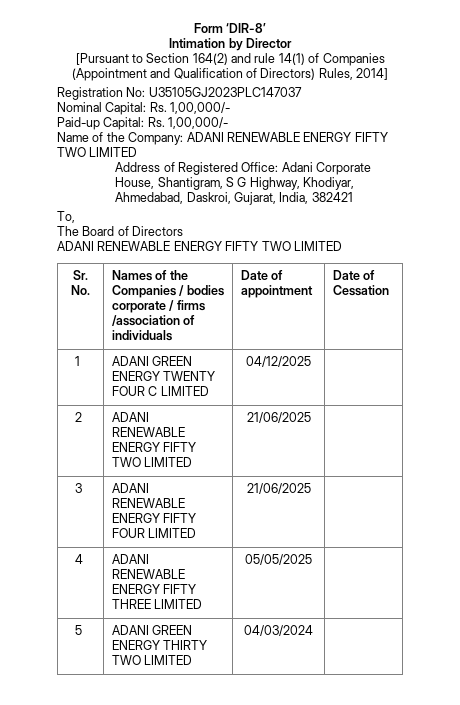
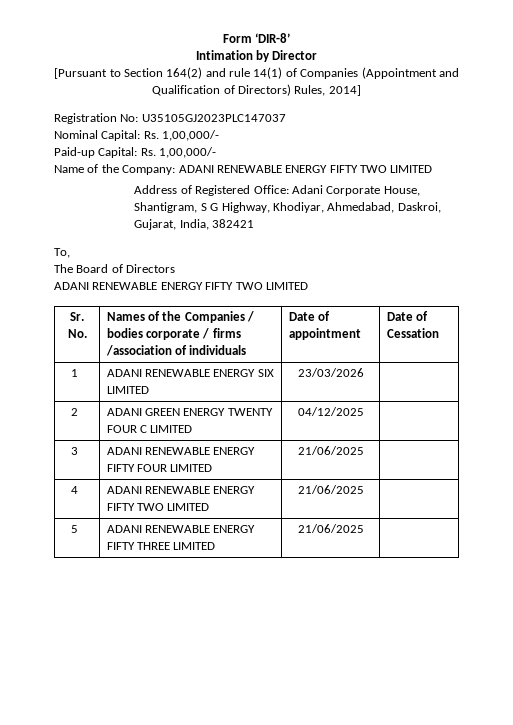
- 1 | ADANI GREEN ENERGY TWENTY FOUR C LIMITED | 04/12/2025 |
+ 1 | ADANI RENEWABLE ENERGY SIX LIMITED | 23/03/2026 |
+ 2 | ADANI GREEN ENERGY TWENTY FOUR C LIMITED | 04/12/2025 |
- 2 | ADANI RENEWABLE ENERGY FIFTY TWO LIMITED | 21/06/2025 |
- 4 | ADANI RENEWABLE ENERGY FIFTY THREE LIMITED | 05/05/2025 |
+ 4 | ADANI RENEWABLE ENERGY FIFTY TWO LIMITED | 21/06/2025 |
- 5 | ADANI GREEN ENERGY THIRTY TWO LIMITED | 04/03/2024 |
+ 5 | ADANI RENEWABLE ENERGY FIFTY THREE LIMITED | 21/06/2025 |

